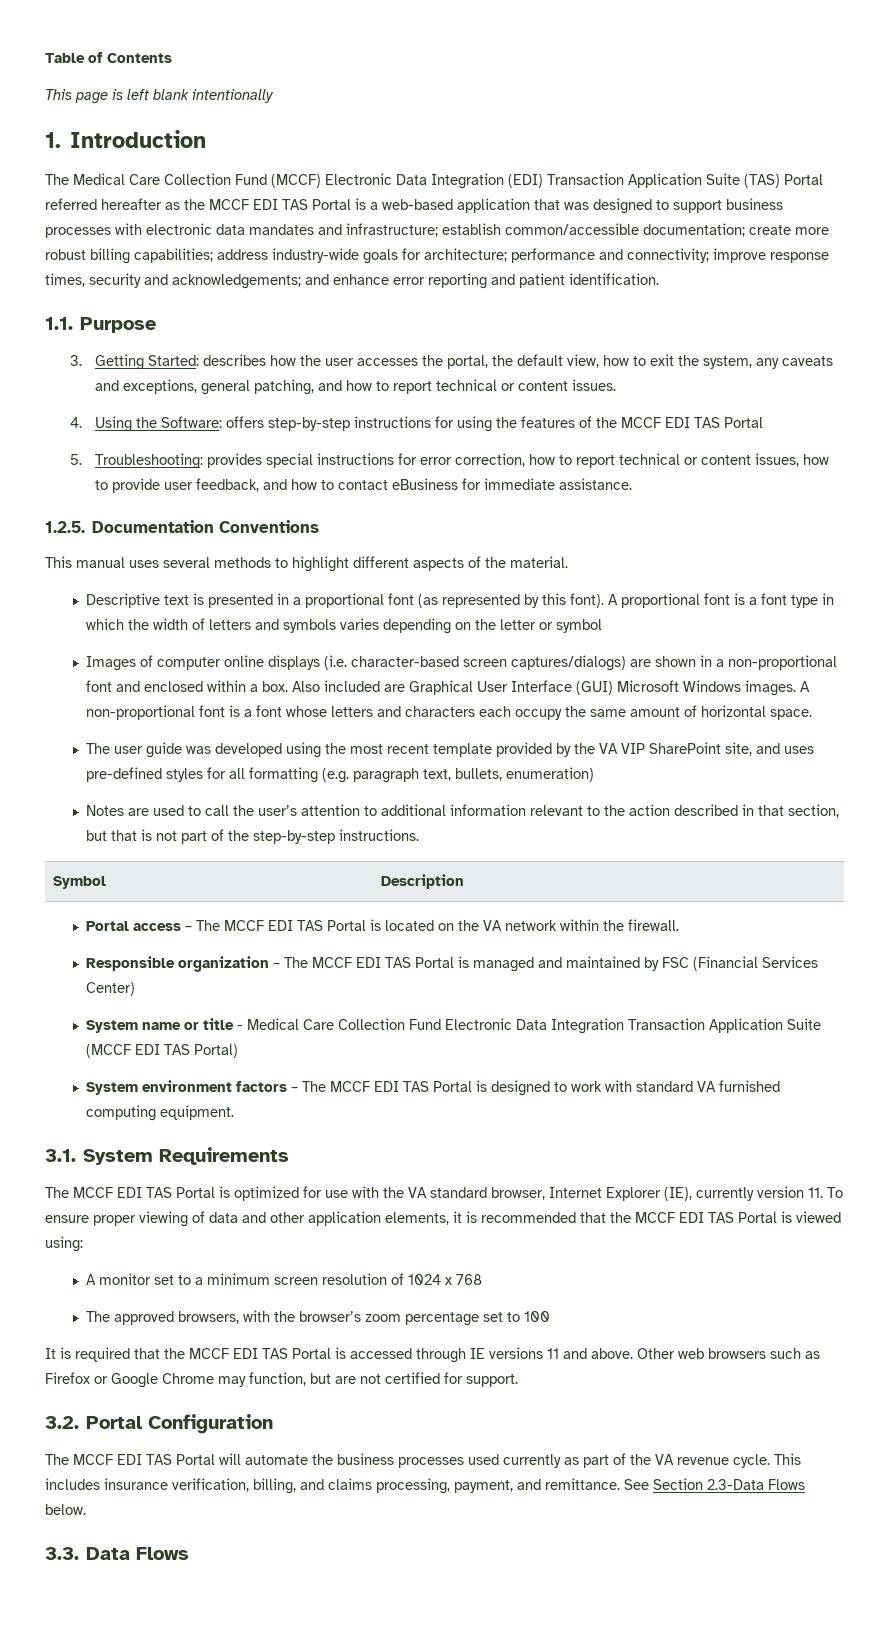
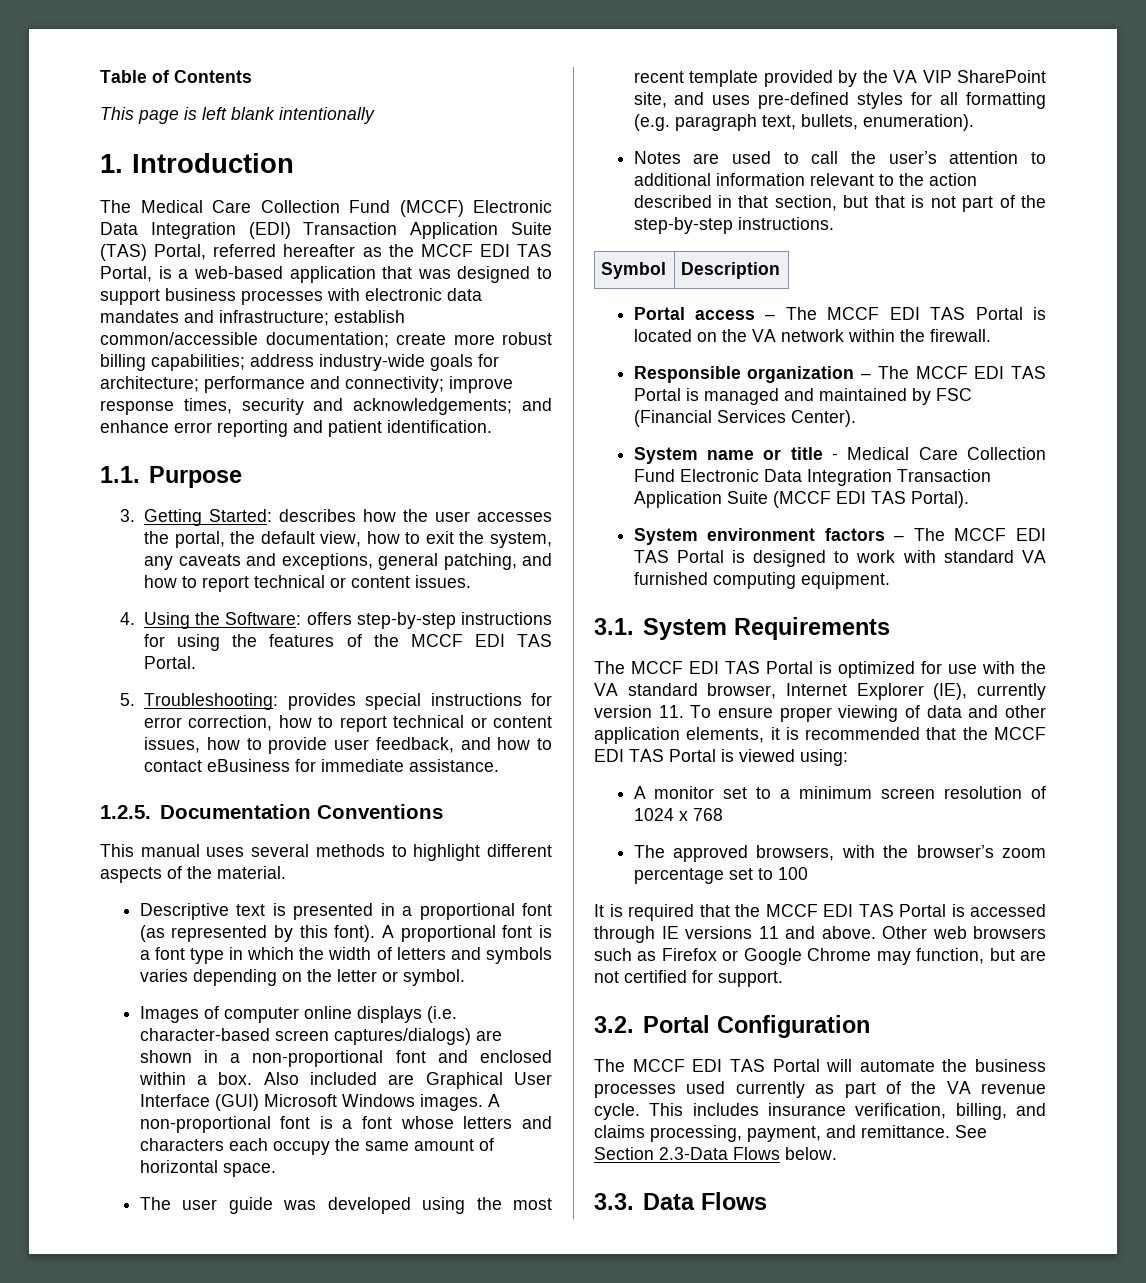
- The Medical Care Collection Fund (MCCF) Electronic Data Integration (EDI) Transaction Application Suite (TAS) Portal referred hereafter as the MCCF EDI TAS Portal is a web-based application that was designed to support business processes with electronic data mandates and infrastructure;
+ The Medical Care Collection Fund (MCCF) Electronic Data Integration (EDI) Transaction Application Suite (TAS) Portal, referred hereafter as the MCCF EDI TAS Portal, is a web-based application that was designed to support business processes with electronic data mandates and infrastructure;
- 4. Using the Software: offers step-by-step instructions for using the features of the MCCF EDI TAS Portal
+ 4. Using the Software: offers step-by-step instructions for using the features of the MCCF EDI TAS Portal.
- A proportional font is a font type in which the width of letters and symbols varies depending on the letter or symbol
+ A proportional font is a font type in which the width of letters and symbols varies depending on the letter or symbol.
- The user guide was developed using the most recent template provided by the VA VIP SharePoint site, and uses pre-defined styles for all formatting (e.g. paragraph text, bullets, enumeration)
+ The user guide was developed using the most recent template provided by the VA VIP SharePoint site, and uses pre-defined styles for all formatting (e.g. paragraph text, bullets, enumeration).
- Responsible organization – The MCCF EDI TAS Portal is managed and maintained by FSC (Financial Services Center)
+ Responsible organization – The MCCF EDI TAS Portal is managed and maintained by FSC (Financial Services Center).
- System name or title - Medical Care Collection Fund Electronic Data Integration Transaction Application Suite (MCCF EDI TAS Portal)
+ System name or title - Medical Care Collection Fund Electronic Data Integration Transaction Application Suite (MCCF EDI TAS Portal).

